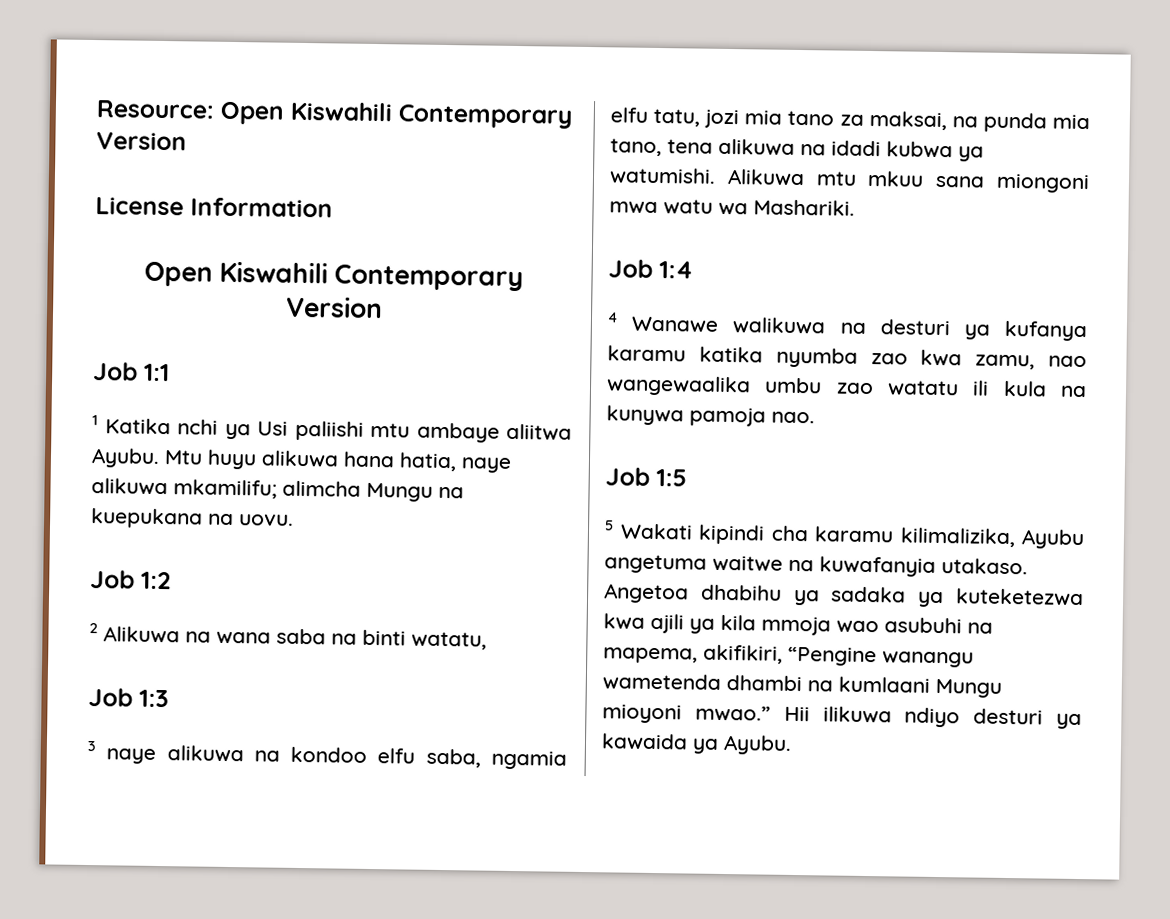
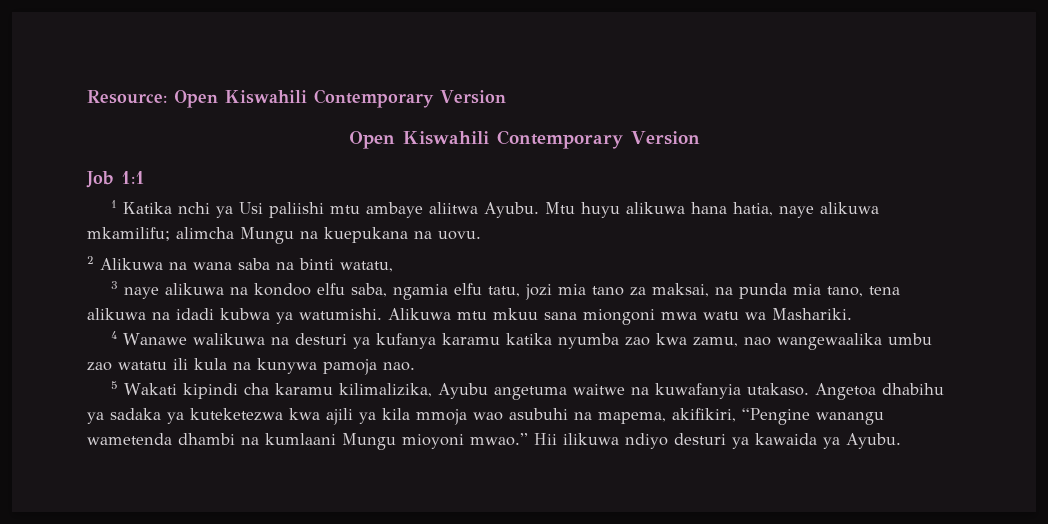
- License Information
- Job 1:2
- Job 1:3
- Job 1:4
- Job 1:5

